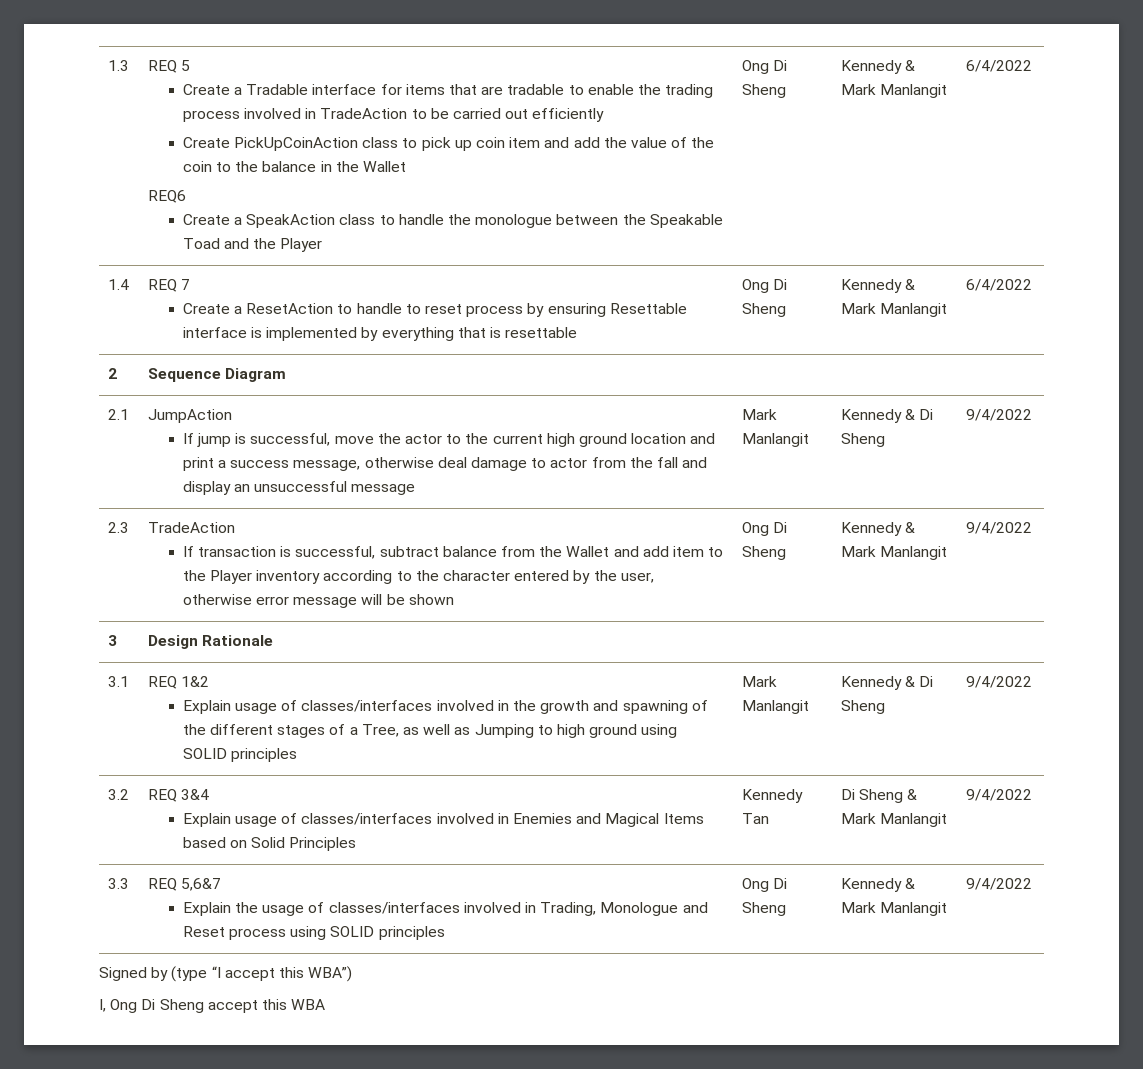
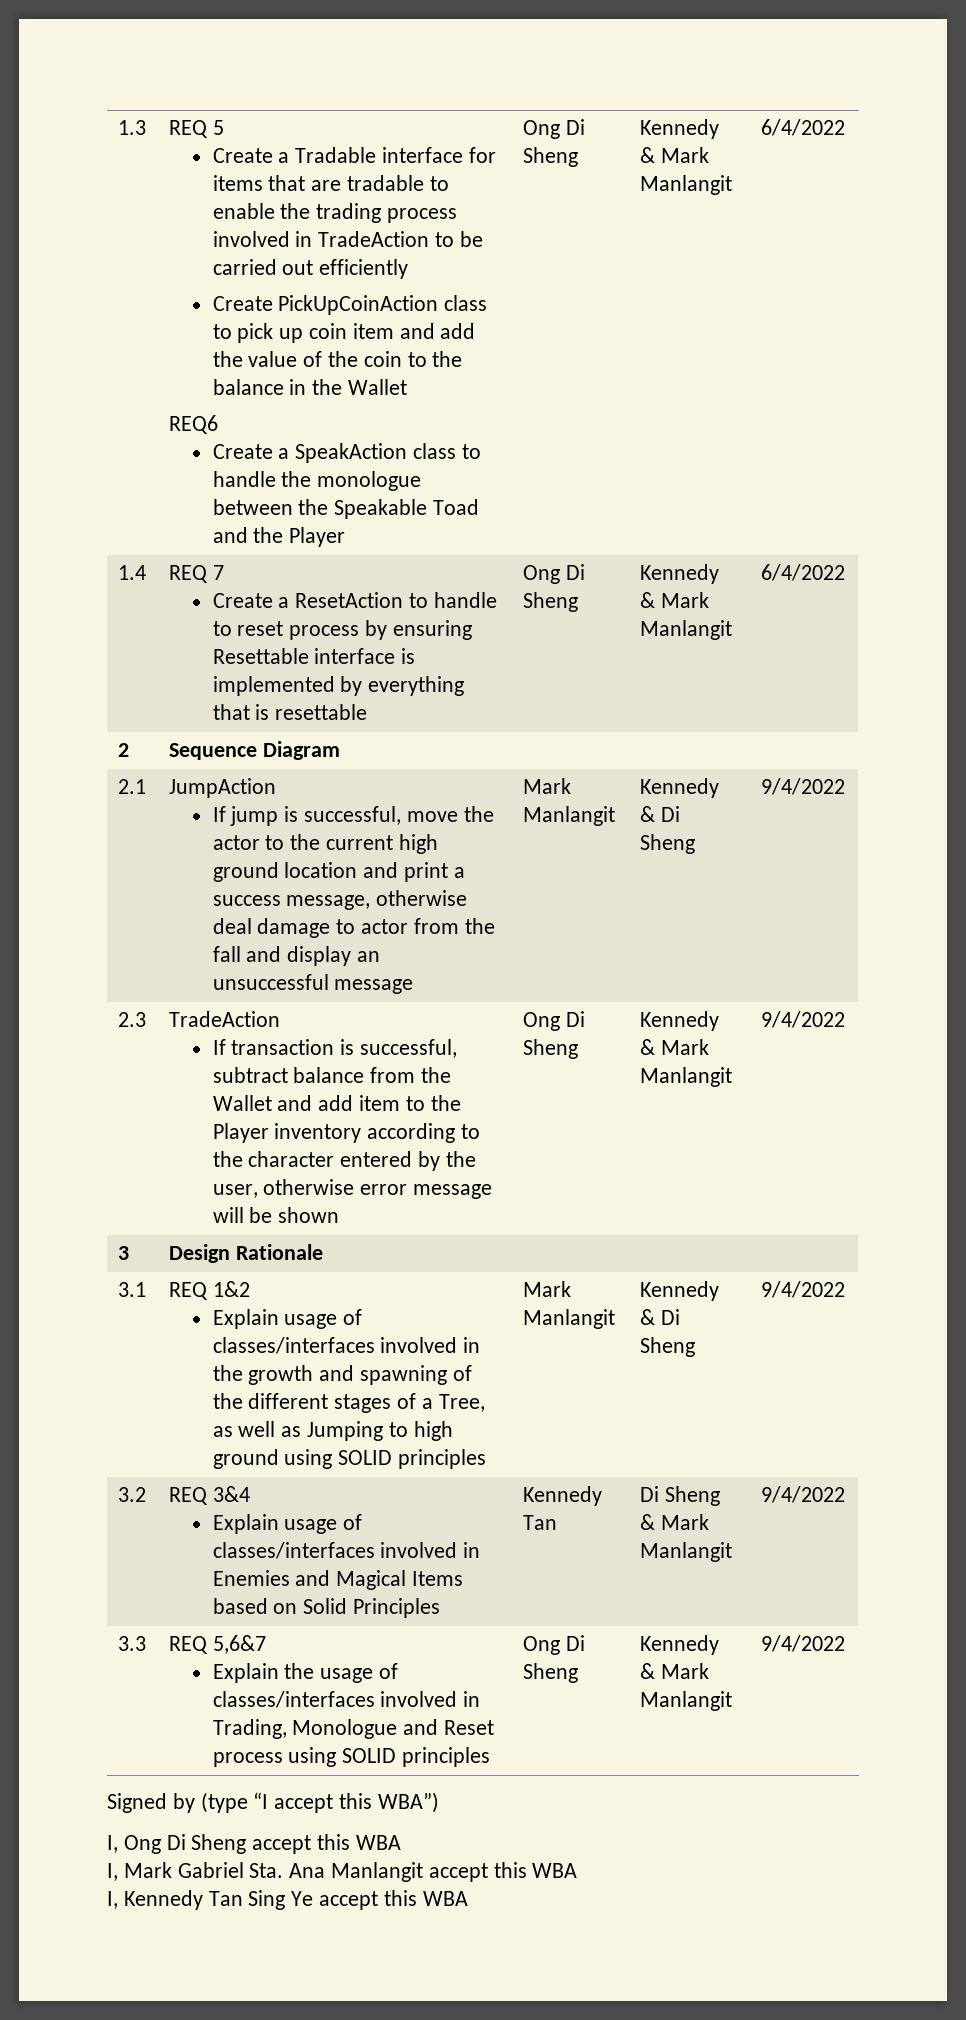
+ I, Mark Gabriel Sta. Ana Manlangit accept this WBA
+ I, Kennedy Tan Sing Ye accept this WBA

